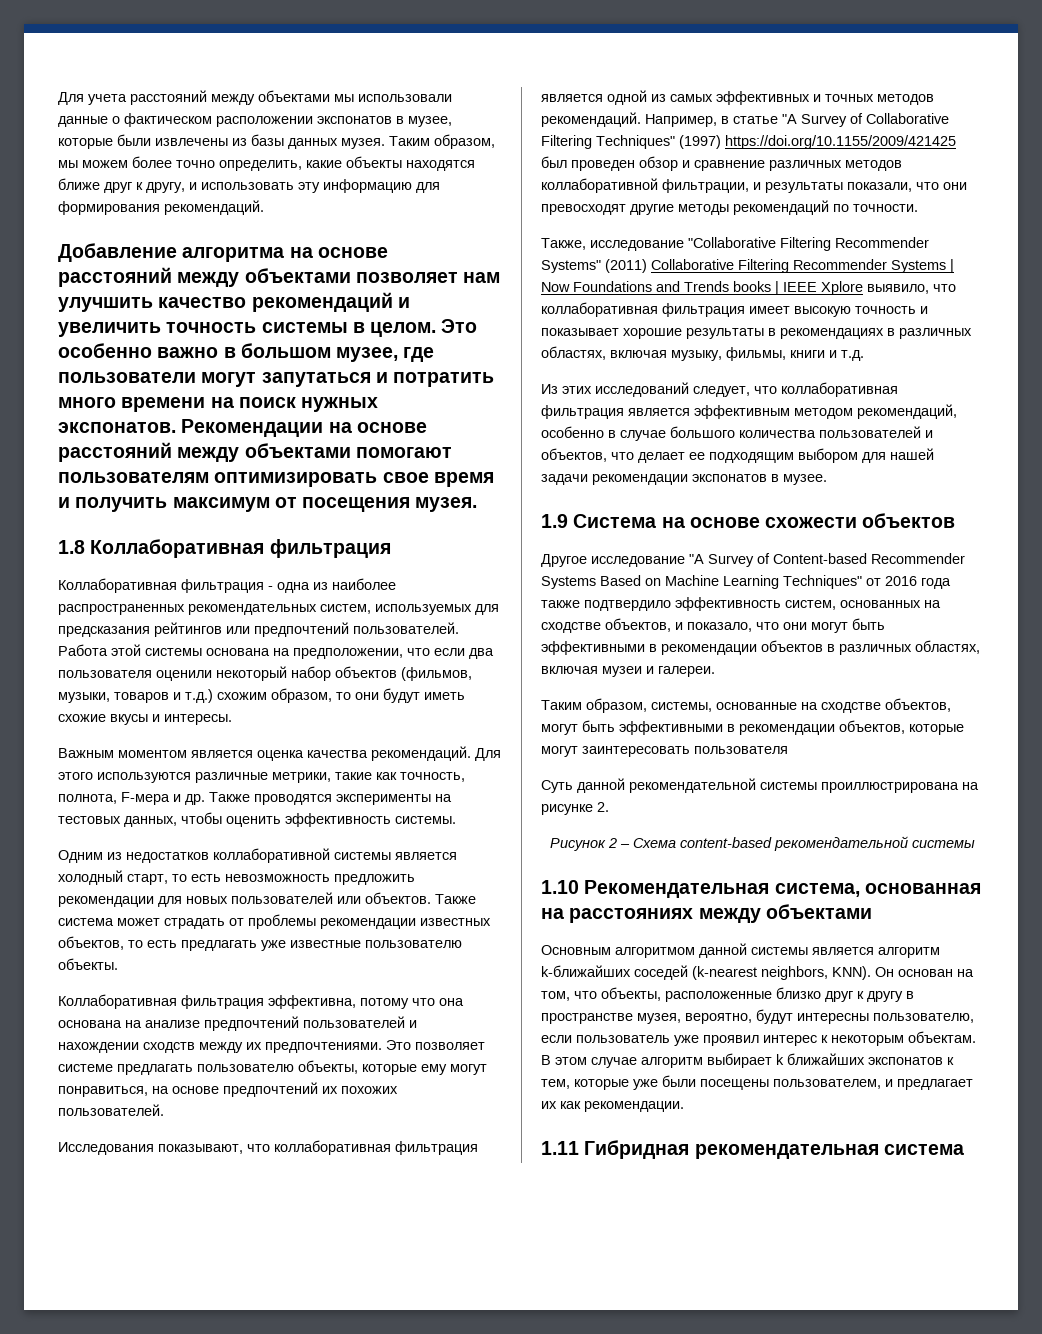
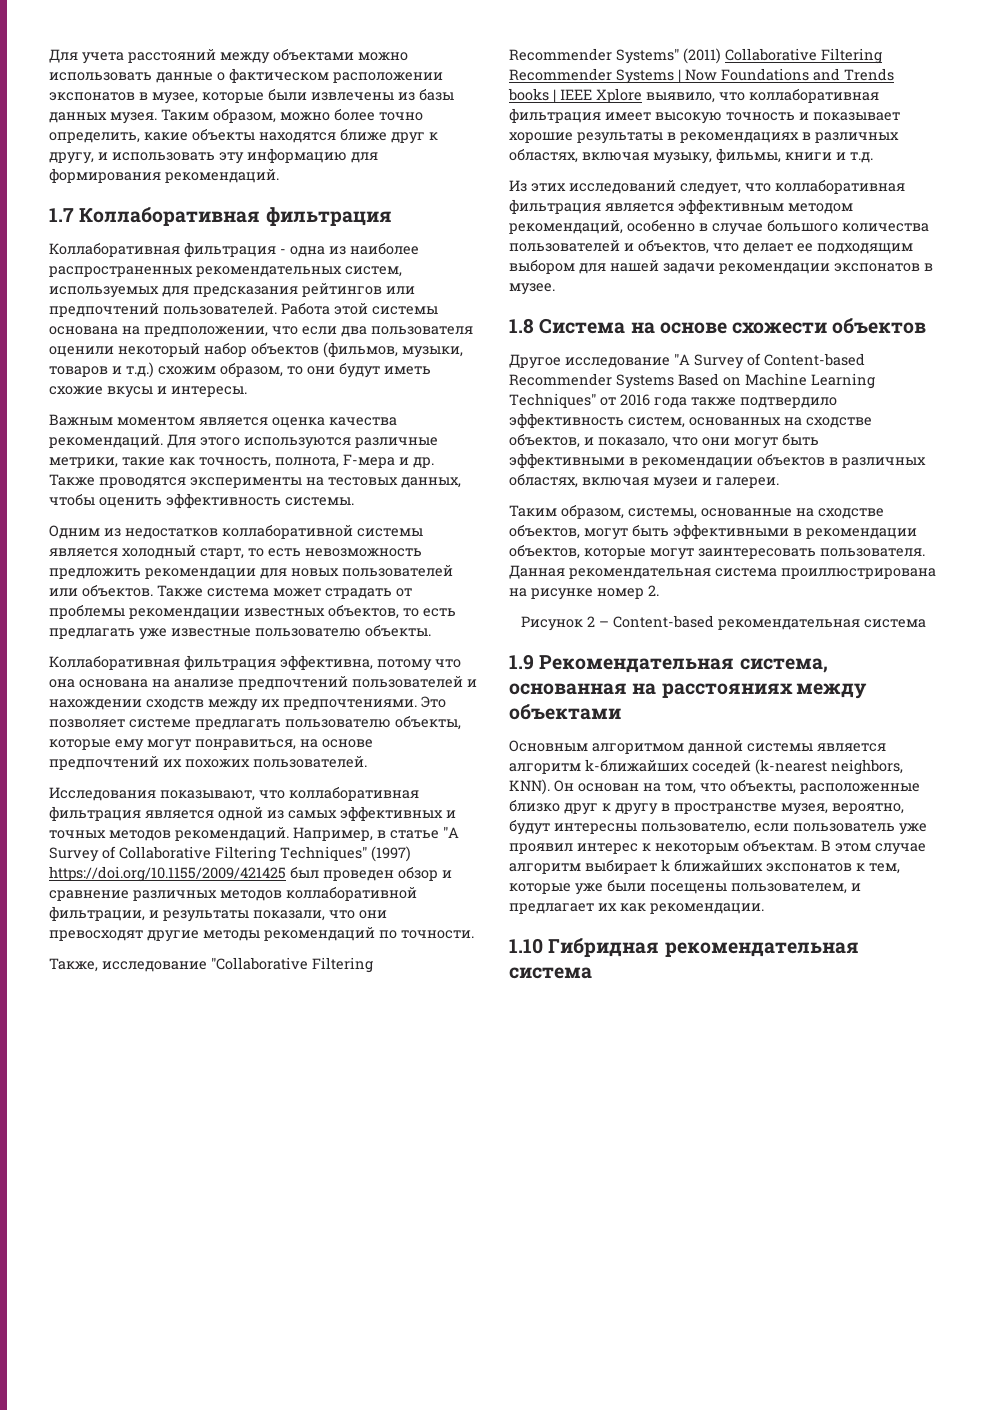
- Для учета расстояний между объектами мы использовали данные о фактическом расположении экспонатов в музее, которые были извлечены из базы данных музея.
+ Для учета расстояний между объектами можно использовать данные о фактическом расположении экспонатов в музее, которые были извлечены из базы данных музея.
- Таким образом, мы можем более точно определить, какие объекты находятся ближе друг к другу, и использовать эту информацию для формирования рекомендаций.
+ Таким образом, можно более точно определить, какие объекты находятся ближе друг к другу, и использовать эту информацию для формирования рекомендаций.
- Добавление алгоритма на основе расстояний между объектами позволяет нам улучшить качество рекомендаций и увеличить точность системы в целом. Это особенно важно в большом музее, где пользователи могут запутаться и потратить много времени на поиск нужных экспонатов. Рекомендации на основе расстояний между объектами помогают пользователям оптимизировать свое время и получить максимум от посещения музея.
- 1.8 Коллаборативная фильтрация
+ 1.7 Коллаборативная фильтрация
- 1.9 Система на основе схожести объектов
+ 1.8 Система на основе схожести объектов
- Таким образом, системы, основанные на сходстве объектов, могут быть эффективными в рекомендации объектов, которые могут заинтересовать пользователя
- Суть данной рекомендательной системы проиллюстрирована на рисунке 2.
+ Таким образом, системы, основанные на сходстве объектов, могут быть эффективными в рекомендации объектов, которые могут заинтересовать пользователя. Данная рекомендательная система проиллюстрирована на рисунке номер 2.
- Рисунок 2 – Схема content-based рекомендательной системы
- 1.10 Рекомендательная система, основанная на расстояниях между объектами
+ Рисунок 2 – Content-based рекомендательная система
+ 1.9 Рекомендательная система, основанная на расстояниях между объектами
- 1.11 Гибридная рекомендательная система
+ 1.10 Гибридная рекомендательная система

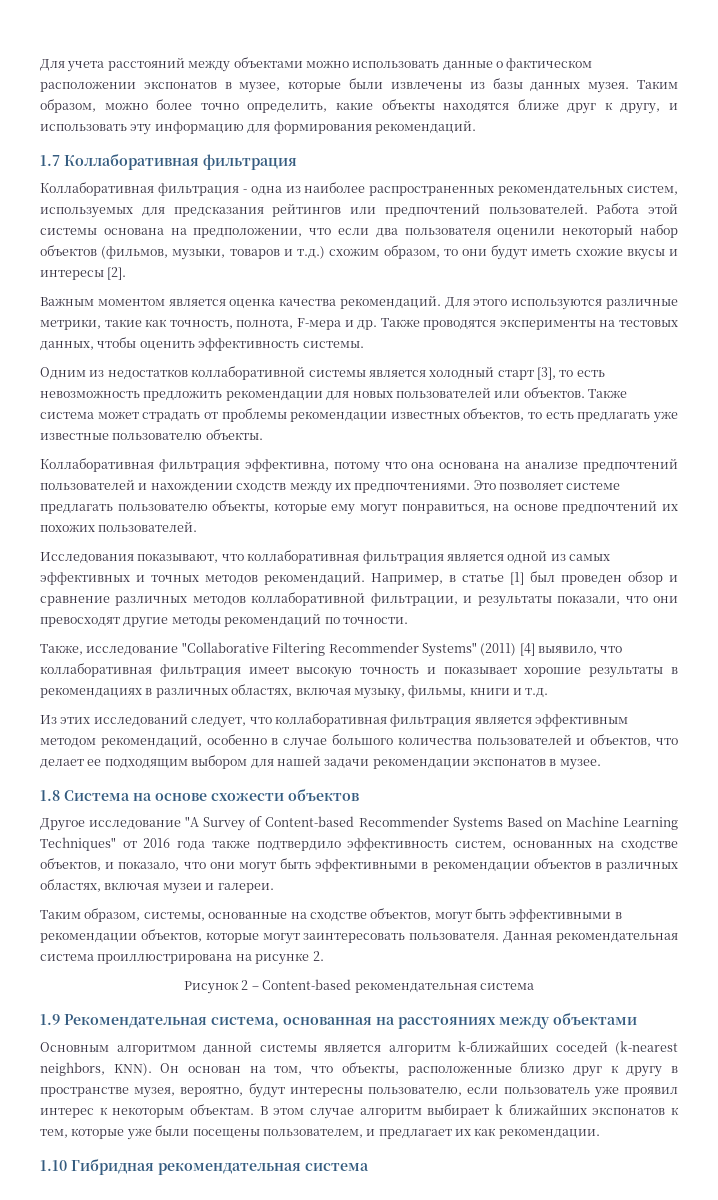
- Работа этой системы основана на предположении, что если два пользователя оценили некоторый набор объектов (фильмов, музыки, товаров и т.д.) схожим образом, то они будут иметь схожие вкусы и интересы.
+ Работа этой системы основана на предположении, что если два пользователя оценили некоторый набор объектов (фильмов, музыки, товаров и т.д.) схожим образом, то они будут иметь схожие вкусы и интересы [2].
- Одним из недостатков коллаборативной системы является холодный старт, то есть невозможность предложить рекомендации для новых пользователей или объектов.
+ Одним из недостатков коллаборативной системы является холодный старт [3], то есть невозможность предложить рекомендации для новых пользователей или объектов.
- Например, в статье "A Survey of Collaborative Filtering Techniques" (1997) https://doi.org/10.1155/2009/421425 был проведен обзор и сравнение различных методов коллаборативной фильтрации, и результаты показали, что они превосходят другие методы рекомендаций по точности.
+ Например, в статье [1] был проведен обзор и сравнение различных методов коллаборативной фильтрации, и результаты показали, что они превосходят другие методы рекомендаций по точности.
- Также, исследование "Collaborative Filtering Recommender Systems" (2011) Collaborative Filtering Recommender Systems | Now Foundations and Trends books | IEEE Xplore выявило, что коллаборативная фильтрация имеет высокую точность и показывает хорошие результаты в рекомендациях в различных областях, включая музыку, фильмы, книги и т.д.
+ Также, исследование "Collaborative Filtering Recommender Systems" (2011) [4] выявило, что коллаборативная фильтрация имеет высокую точность и показывает хорошие результаты в рекомендациях в различных областях, включая музыку, фильмы, книги и т.д.
- Данная рекомендательная система проиллюстрирована на рисунке номер 2.
+ Данная рекомендательная система проиллюстрирована на рисунке 2.

